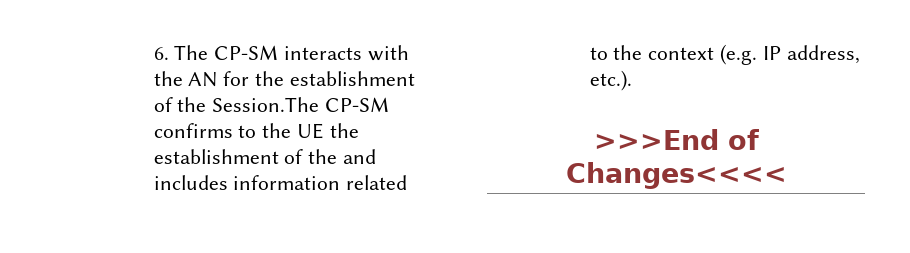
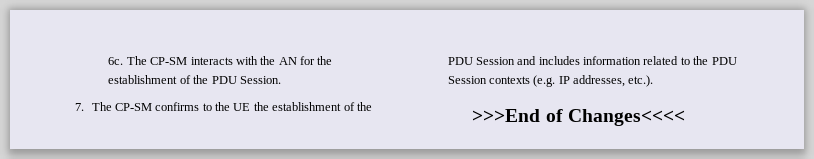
- 6. The CP-SM interacts with the AN for the establishment of the Session.The CP-SM confirms to the UE the establishment of the and includes information related to the context (e.g. IP address, etc.).
+ 6c. The CP-SM interacts with the AN for the establishment of the PDU Session.
+ 7. The CP-SM confirms to the UE the establishment of the PDU Session and includes information related to the PDU Session contexts (e.g. IP addresses, etc.).

